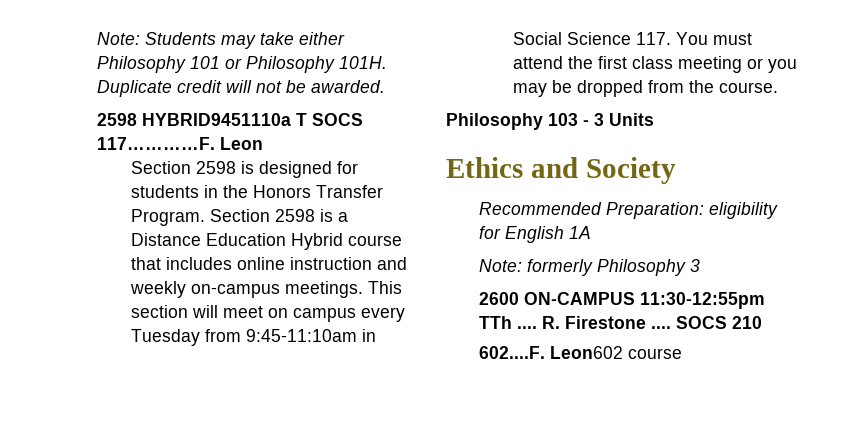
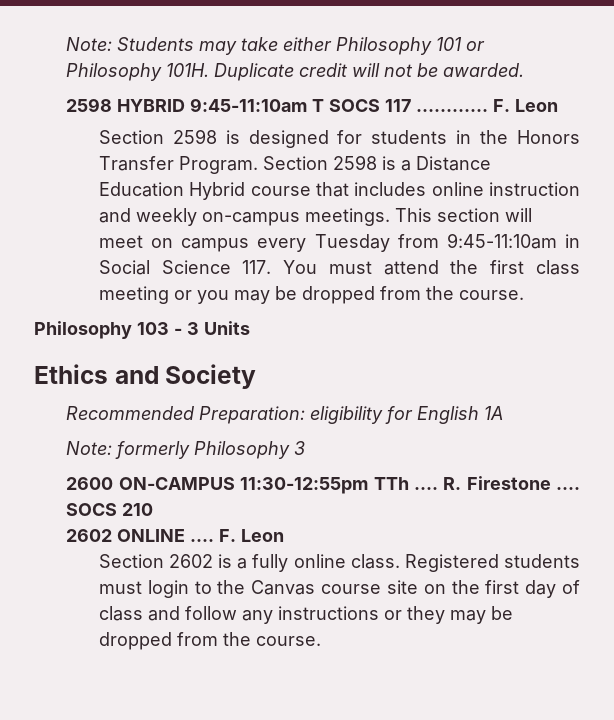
- 2598 HYBRID9451110a T SOCS 117…………F. Leon
+ 2598 HYBRID 9:45-11:10am T SOCS 117 ………… F. Leon
- 602....F. Leon602 course
+ 2602 ONLINE .... F. Leon
+ Section 2602 is a fully online class. Registered students must login to the Canvas course site on the first day of class and follow any instructions or they may be dropped from the course.

